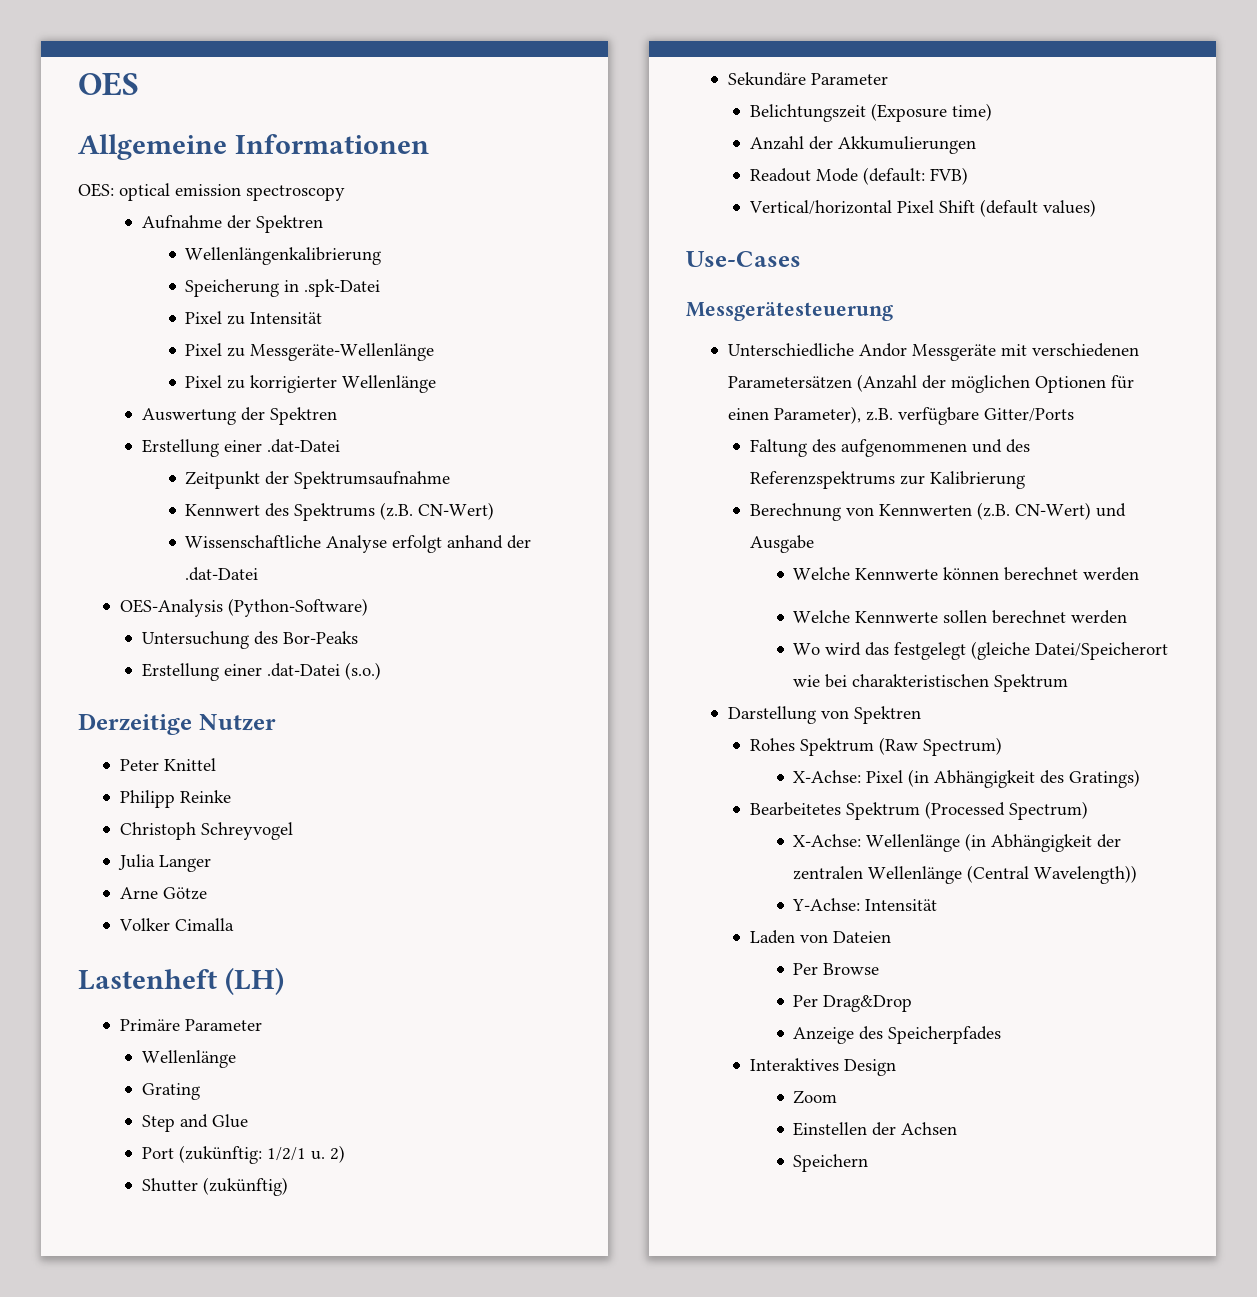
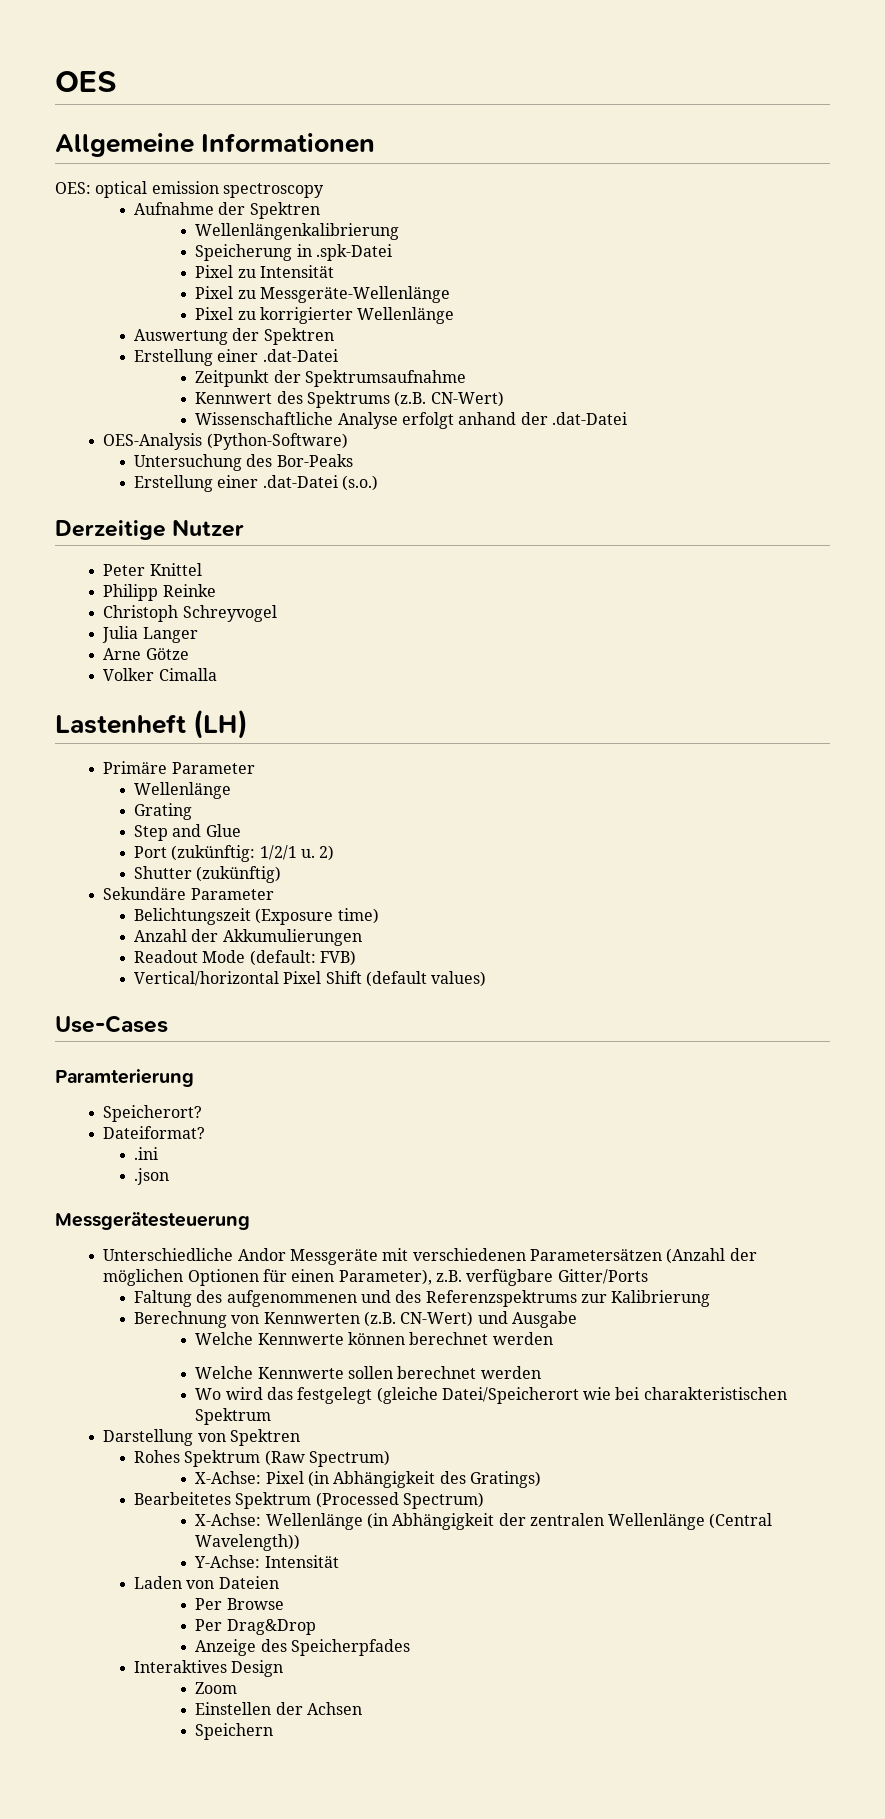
+ Paramterierung
+ Speicherort?
+ Dateiformat?
+ .ini
+ .json

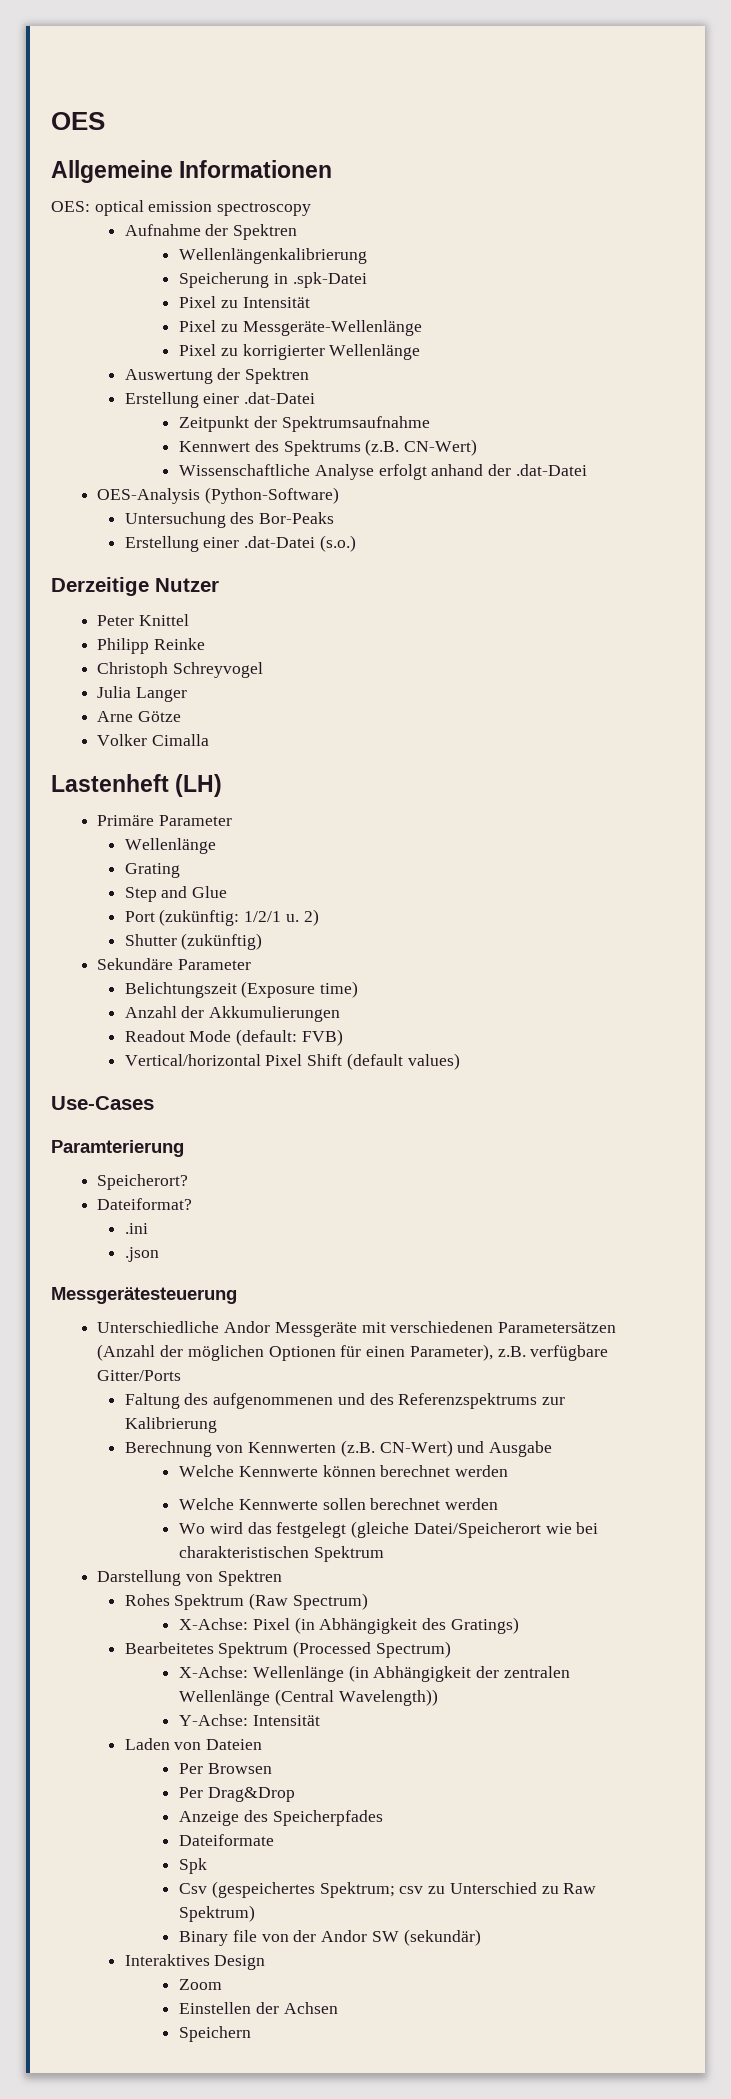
- Per Browse
+ Per Browsen
+ Dateiformate
+ Spk
+ Csv (gespeichertes Spektrum; csv zu Unterschied zu Raw Spektrum)
+ Binary file von der Andor SW (sekundär)

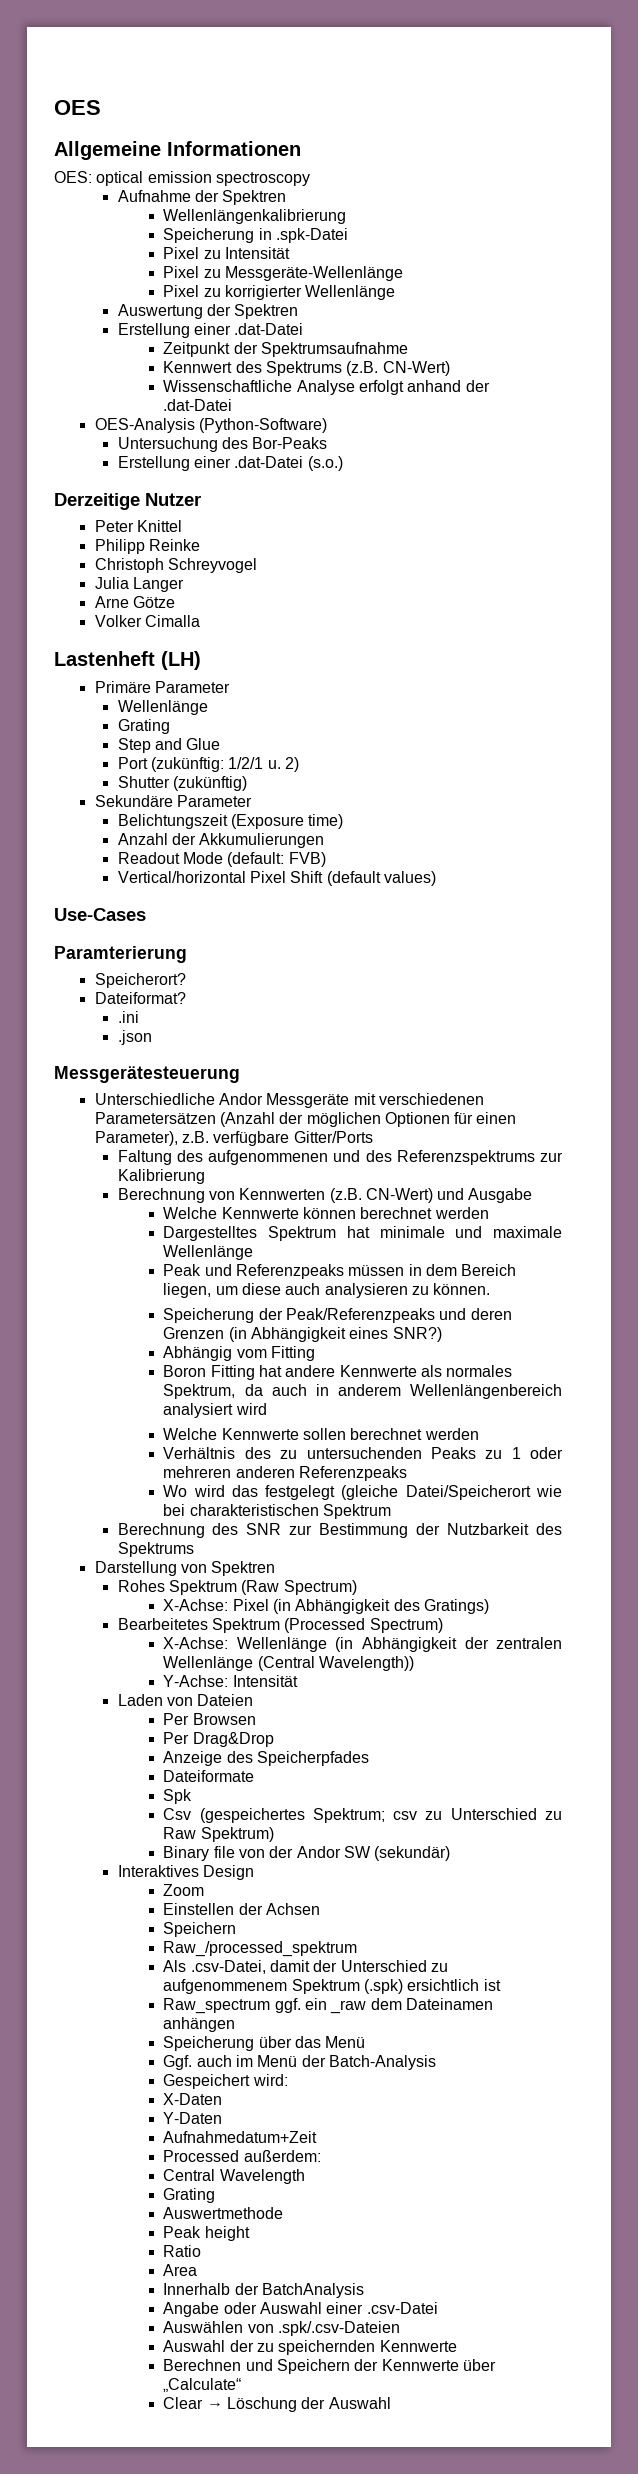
+ Dargestelltes Spektrum hat minimale und maximale Wellenlänge
+ Peak und Referenzpeaks müssen in dem Bereich liegen, um diese auch analysieren zu können.
+ Speicherung der Peak/Referenzpeaks und deren Grenzen (in Abhängigkeit eines SNR?)
+ Abhängig vom Fitting
+ Boron Fitting hat andere Kennwerte als normales Spektrum, da auch in anderem Wellenlängenbereich analysiert wird
+ Verhältnis des zu untersuchenden Peaks zu 1 oder mehreren anderen Referenzpeaks
+ Berechnung des SNR zur Bestimmung der Nutzbarkeit des Spektrums
+ Raw_/processed_spektrum
+ Als .csv-Datei, damit der Unterschied zu aufgenommenem Spektrum (.spk) ersichtlich ist
+ Raw_spectrum ggf. ein _raw dem Dateinamen anhängen
+ Speicherung über das Menü
+ Ggf. auch im Menü der Batch-Analysis
+ Gespeichert wird:
+ X-Daten
+ Y-Daten
+ Aufnahmedatum+Zeit
+ Processed außerdem:
+ Central Wavelength
+ Grating
+ Auswertmethode
+ Peak height
+ Ratio
+ Area
+ Innerhalb der BatchAnalysis
+ Angabe oder Auswahl einer .csv-Datei
+ Auswählen von .spk/.csv-Dateien
+ Auswahl der zu speichernden Kennwerte
+ Berechnen und Speichern der Kennwerte über „Calculate“
+ Clear → Löschung der Auswahl

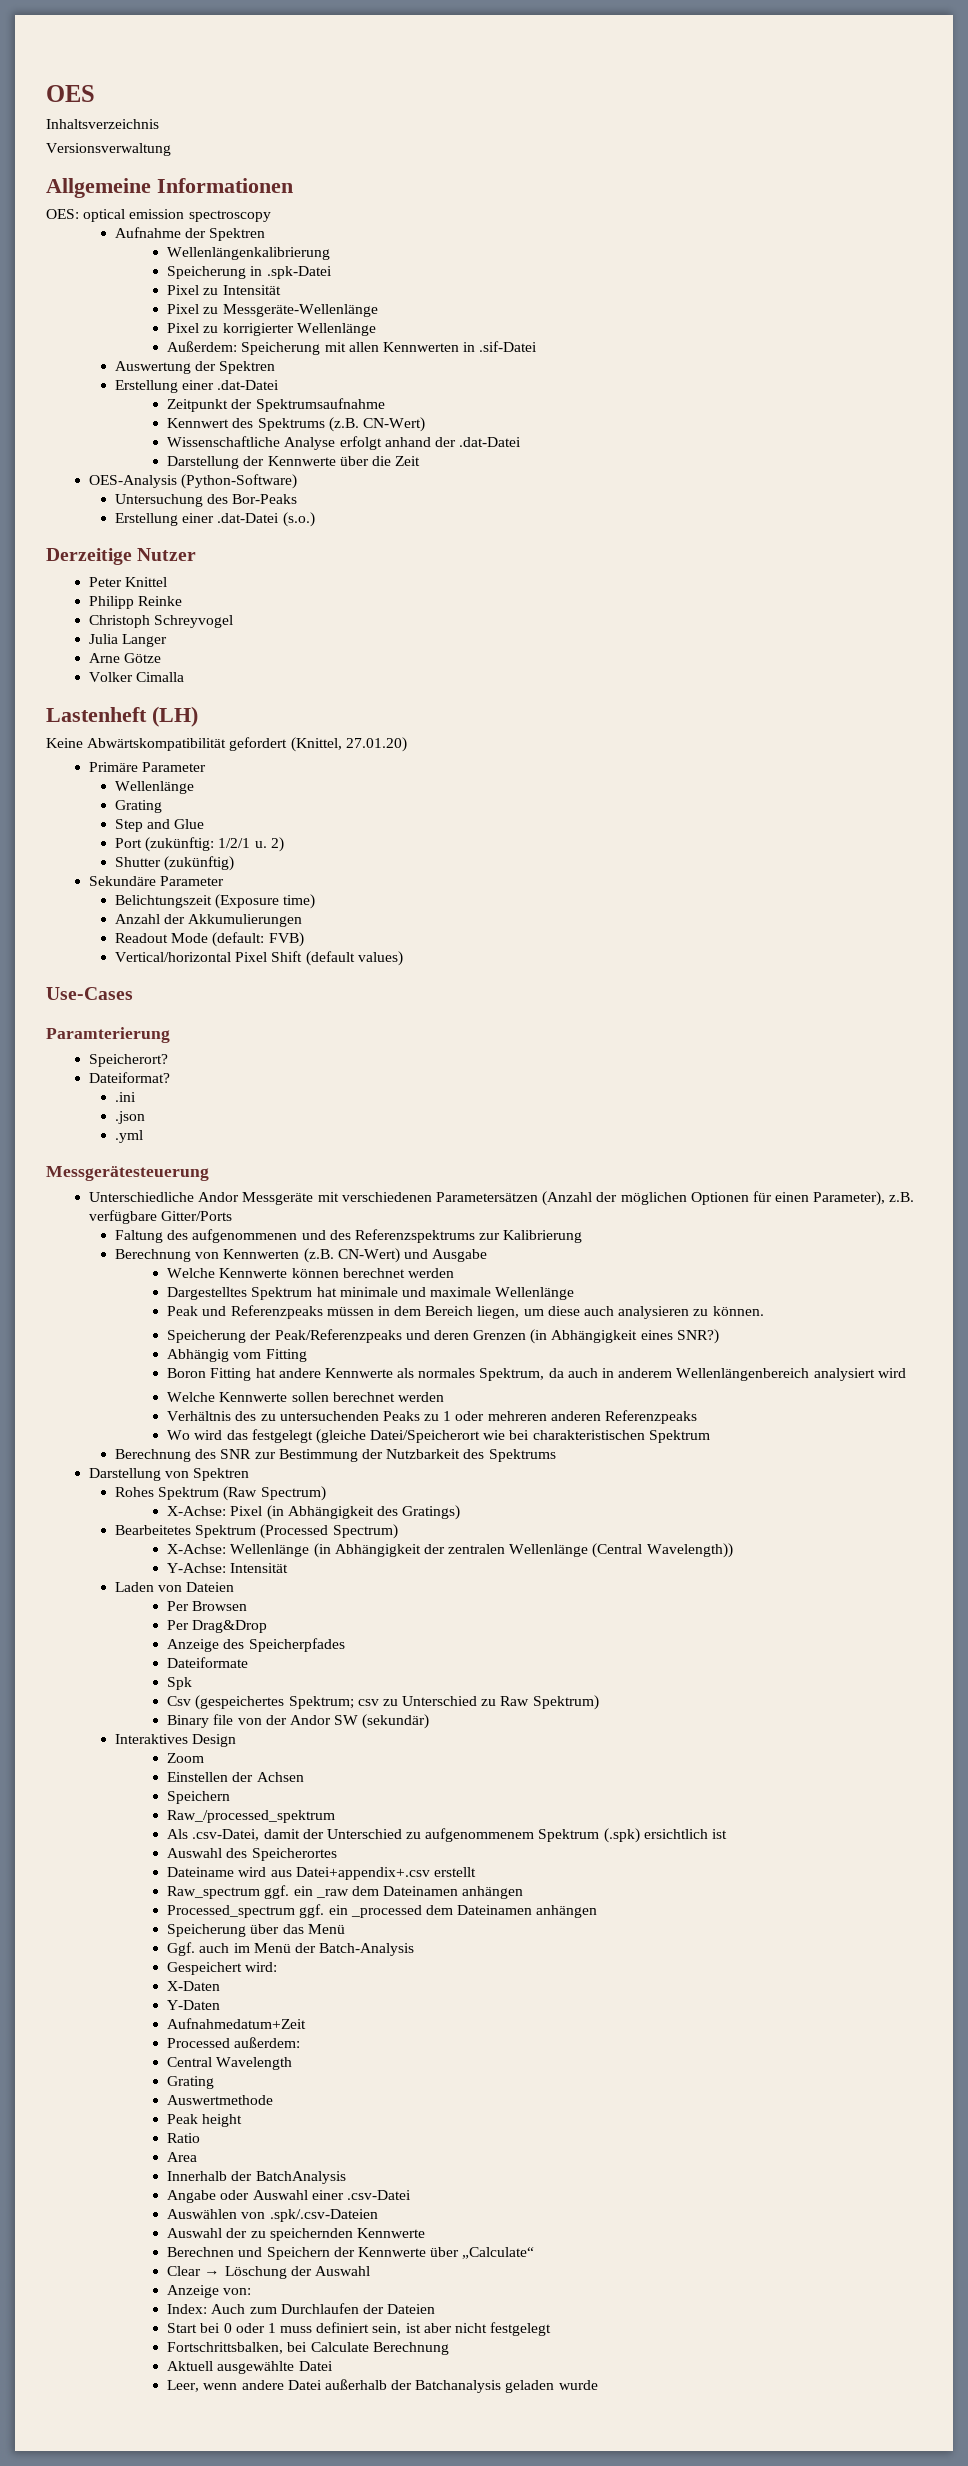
+ Inhaltsverzeichnis
+ Versionsverwaltung
+ Außerdem: Speicherung mit allen Kennwerten in .sif-Datei
+ Darstellung der Kennwerte über die Zeit
+ Keine Abwärtskompatibilität gefordert (Knittel, 27.01.20)
+ .yml
+ Auswahl des Speicherortes
+ Dateiname wird aus Datei+appendix+.csv erstellt
+ Processed_spectrum ggf. ein _processed dem Dateinamen anhängen
+ Anzeige von:
+ Index: Auch zum Durchlaufen der Dateien
+ Start bei 0 oder 1 muss definiert sein, ist aber nicht festgelegt
+ Fortschrittsbalken, bei Calculate Berechnung
+ Aktuell ausgewählte Datei
+ Leer, wenn andere Datei außerhalb der Batchanalysis geladen wurde

